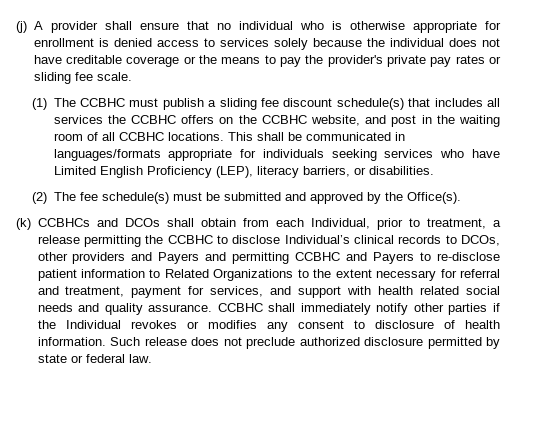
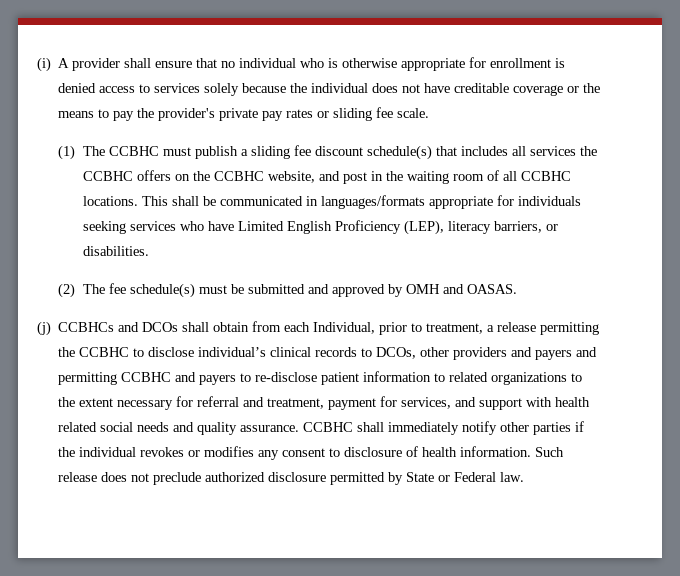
- (j) A provider shall ensure that no individual who is otherwise appropriate for enrollment is denied access to services solely because the individual does not have creditable coverage or the means to pay the provider's private pay rates or sliding fee scale.
+ (i) A provider shall ensure that no individual who is otherwise appropriate for enrollment is denied access to services solely because the individual does not have creditable coverage or the means to pay the provider's private pay rates or sliding fee scale.
- (2) The fee schedule(s) must be submitted and approved by the Office(s).
- (k) CCBHCs and DCOs shall obtain from each Individual, prior to treatment, a release permitting the CCBHC to disclose Individual’s clinical records to DCOs, other providers and Payers and permitting CCBHC and Payers to re-disclose patient information to Related Organizations to the extent necessary for referral and treatment, payment for services, and support with health related social needs and quality assurance.
+ (2) The fee schedule(s) must be submitted and approved by OMH and OASAS.
+ (j) CCBHCs and DCOs shall obtain from each Individual, prior to treatment, a release permitting the CCBHC to disclose individual’s clinical records to DCOs, other providers and payers and permitting CCBHC and payers to re-disclose patient information to related organizations to the extent necessary for referral and treatment, payment for services, and support with health related social needs and quality assurance.
- CCBHC shall immediately notify other parties if the Individual revokes or modifies any consent to disclosure of health information.
+ CCBHC shall immediately notify other parties if the individual revokes or modifies any consent to disclosure of health information.
- Such release does not preclude authorized disclosure permitted by state or federal law.
+ Such release does not preclude authorized disclosure permitted by State or Federal law.

